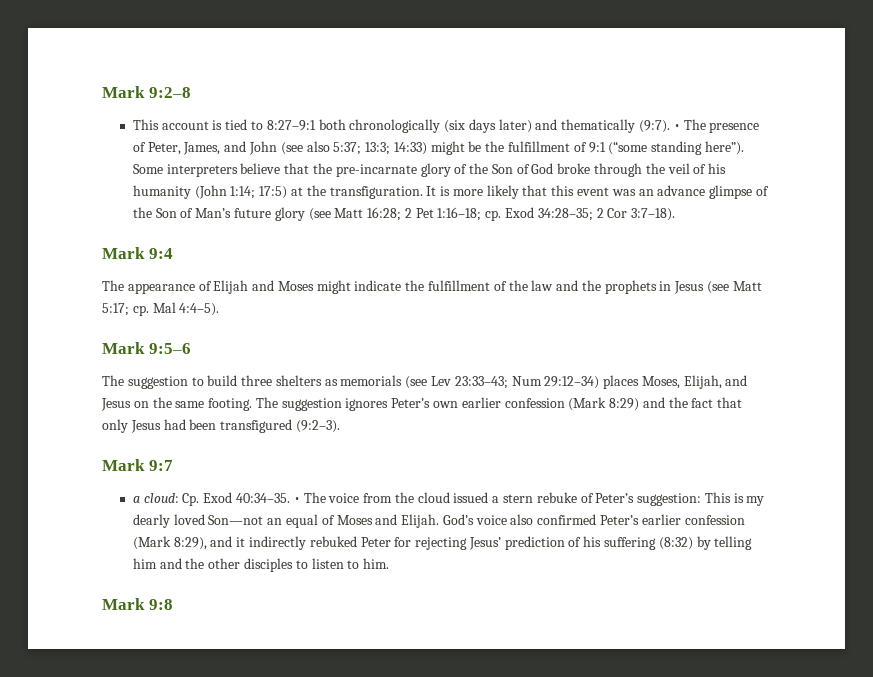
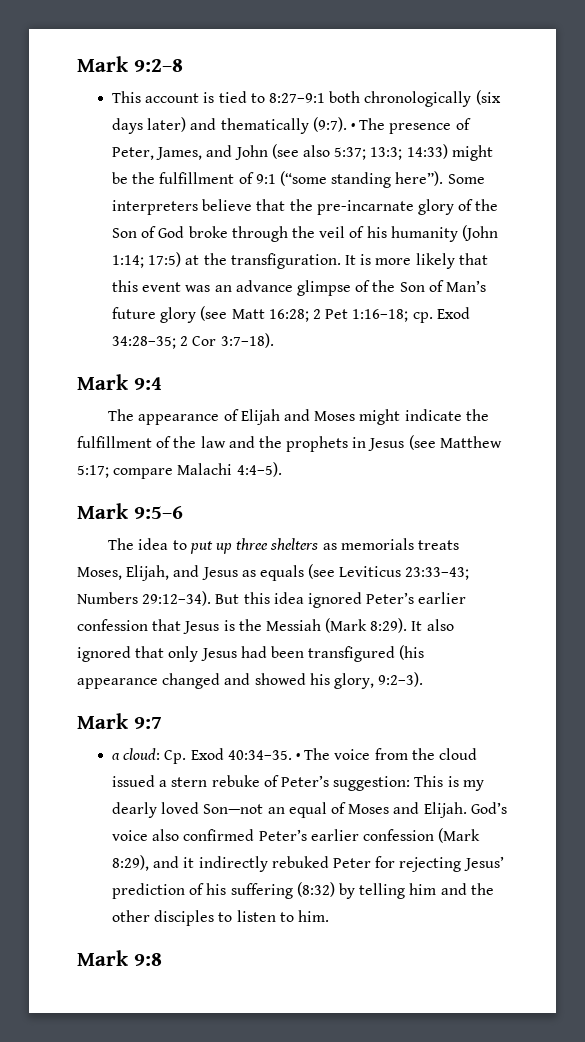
- The appearance of Elijah and Moses might indicate the fulfillment of the law and the prophets in Jesus (see Matt 5:17; cp. Mal 4:4–5).
+ The appearance of Elijah and Moses might indicate the fulfillment of the law and the prophets in Jesus (see Matthew 5:17; compare Malachi 4:4–5).
- The suggestion to build three shelters as memorials (see Lev 23:33–43; Num 29:12–34) places Moses, Elijah, and Jesus on the same footing. The suggestion ignores Peter’s own earlier confession (Mark 8:29) and the fact that only Jesus had been transfigured (9:2–3).
+ The idea to put up three shelters as memorials treats Moses, Elijah, and Jesus as equals (see Leviticus 23:33–43; Numbers 29:12–34). But this idea ignored Peter’s earlier confession that Jesus is the Messiah (Mark 8:29). It also ignored that only Jesus had been transfigured (his appearance changed and showed his glory, 9:2–3).

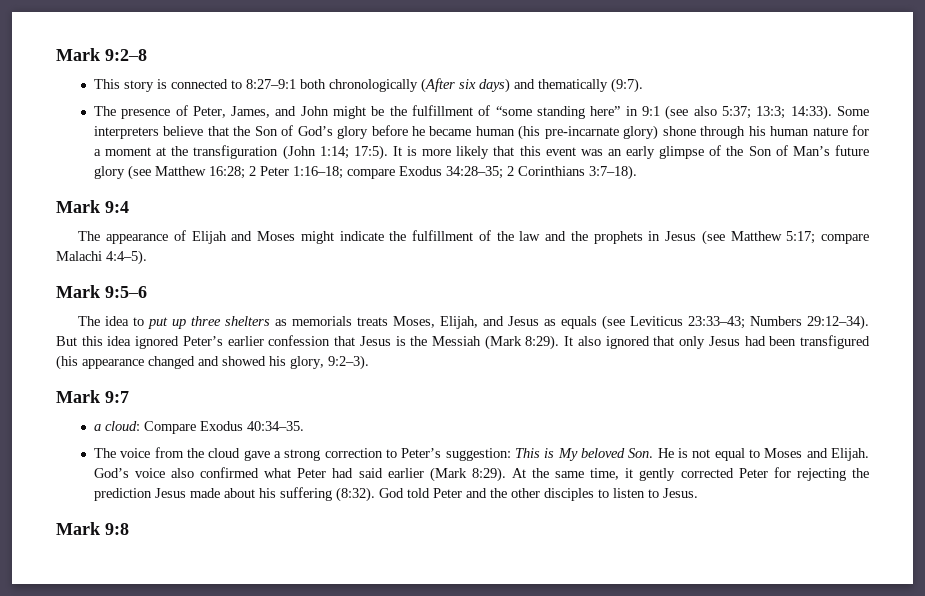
- This account is tied to 8:27–9:1 both chronologically (six days later) and thematically (9:7). • The presence of Peter, James, and John (see also 5:37; 13:3; 14:33) might be the fulfillment of 9:1 (“some standing here”).
+ This story is connected to 8:27–9:1 both chronologically (After six days) and thematically (9:7).
+ The presence of Peter, James, and John might be the fulfillment of “some standing here” in 9:1 (see also 5:37; 13:3; 14:33).
- Some interpreters believe that the pre-incarnate glory of the Son of God broke through the veil of his humanity (John 1:14; 17:5) at the transfiguration.
+ Some interpreters believe that the Son of God’s glory before he became human (his pre-incarnate glory) shone through his human nature for a moment at the transfiguration (John 1:14; 17:5).
- It is more likely that this event was an advance glimpse of the Son of Man’s future glory (see Matt 16:28; 2 Pet 1:16–18; cp. Exod 34:28–35; 2 Cor 3:7–18).
+ It is more likely that this event was an early glimpse of the Son of Man’s future glory (see Matthew 16:28; 2 Peter 1:16–18; compare Exodus 34:28–35; 2 Corinthians 3:7–18).
- a cloud: Cp. Exod 40:34–35. • The voice from the cloud issued a stern rebuke of Peter’s suggestion: This is my dearly loved Son—not an equal of Moses and Elijah.
+ a cloud: Compare Exodus 40:34–35.
+ The voice from the cloud gave a strong correction to Peter’s suggestion: This is My beloved Son. He is not equal to Moses and Elijah.
- God’s voice also confirmed Peter’s earlier confession (Mark 8:29), and it indirectly rebuked Peter for rejecting Jesus’ prediction of his suffering (8:32) by telling him and the other disciples to listen to him.
+ God’s voice also confirmed what Peter had said earlier (Mark 8:29). At the same time, it gently corrected Peter for rejecting the prediction Jesus made about his suffering (8:32). God told Peter and the other disciples to listen to Jesus.

